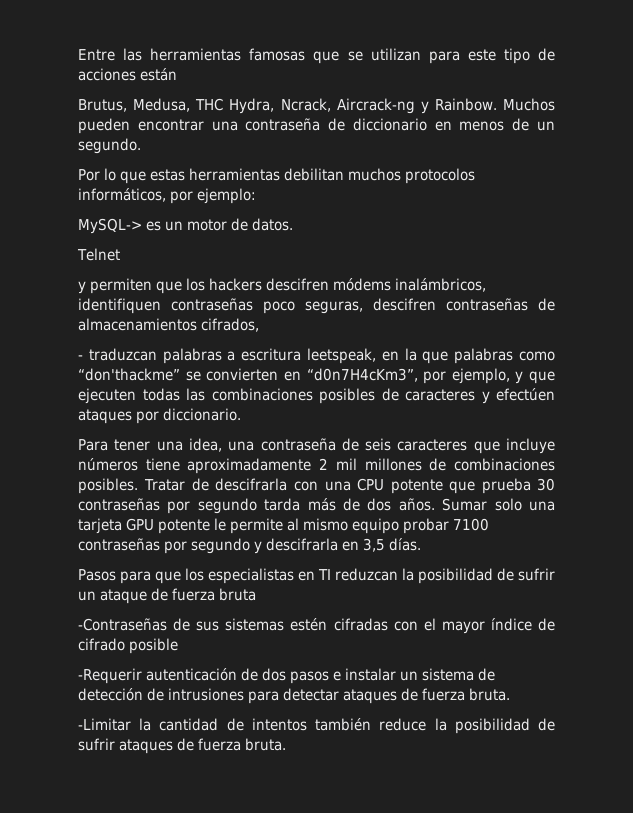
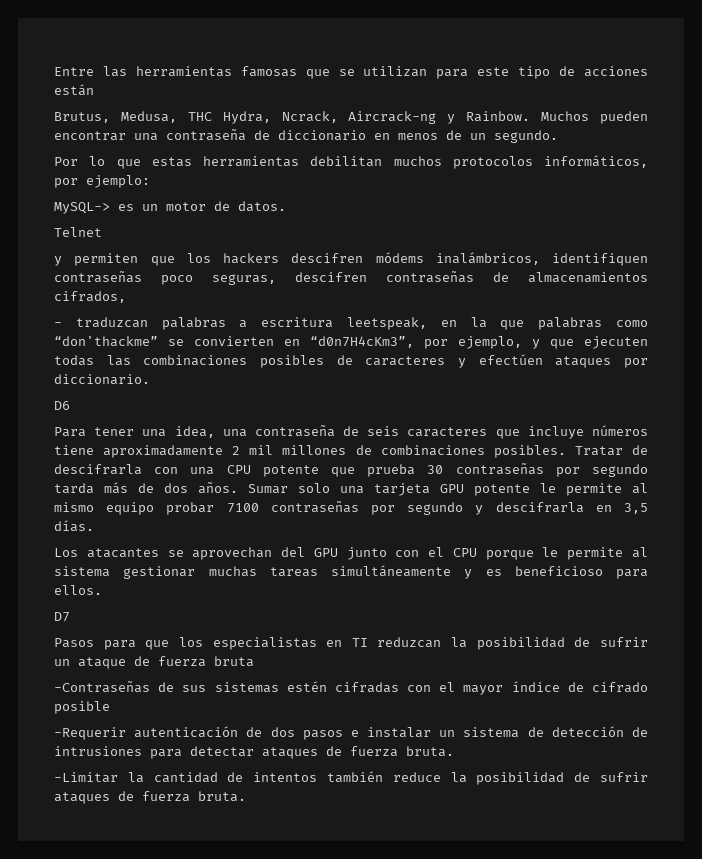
+ D6
+ Los atacantes se aprovechan del GPU junto con el CPU porque le permite al sistema gestionar muchas tareas simultáneamente y es beneficioso para ellos.
+ D7

